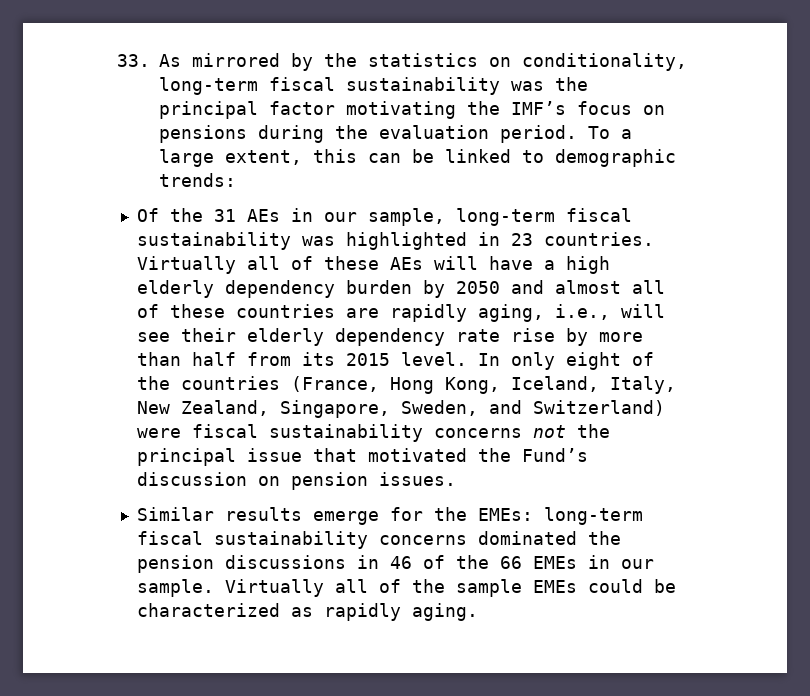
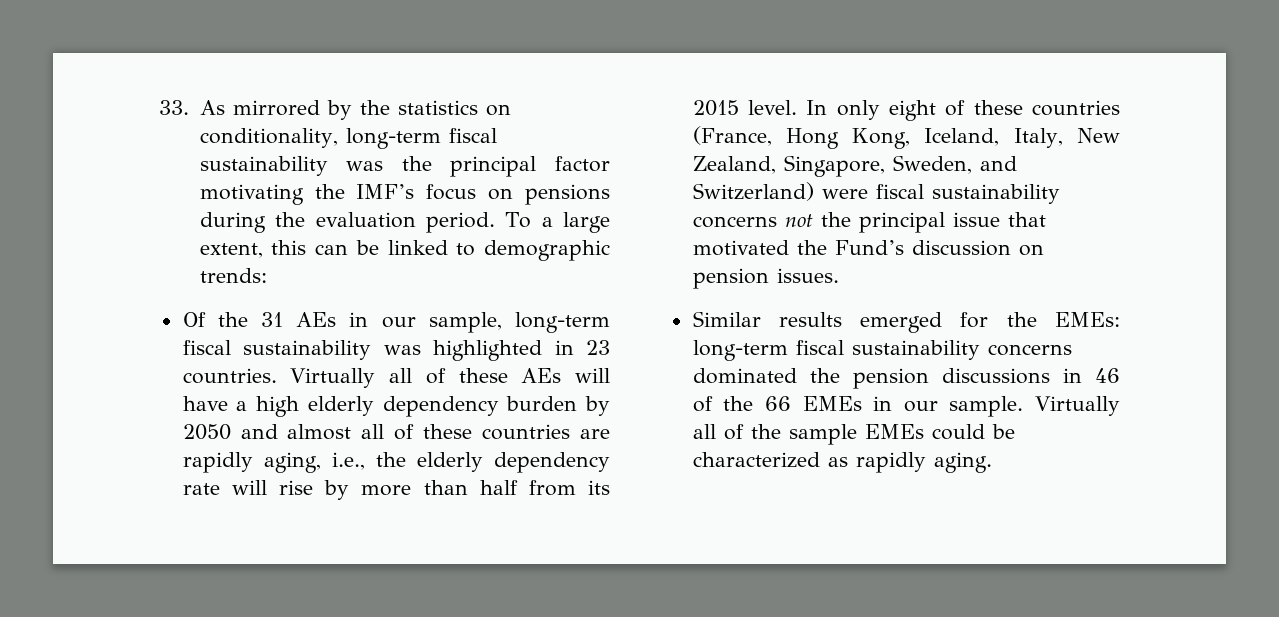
- Virtually all of these AEs will have a high elderly dependency burden by 2050 and almost all of these countries are rapidly aging, i.e., will see their elderly dependency rate rise by more than half from its 2015 level.
+ Virtually all of these AEs will have a high elderly dependency burden by 2050 and almost all of these countries are rapidly aging, i.e., the elderly dependency rate will rise by more than half from its 2015 level.
- In only eight of the countries (France, Hong Kong, Iceland, Italy, New Zealand, Singapore, Sweden, and Switzerland) were fiscal sustainability concerns not the principal issue that motivated the Fund’s discussion on pension issues.
+ In only eight of these countries (France, Hong Kong, Iceland, Italy, New Zealand, Singapore, Sweden, and Switzerland) were fiscal sustainability concerns not the principal issue that motivated the Fund’s discussion on pension issues.
- Similar results emerge for the EMEs: long-term fiscal sustainability concerns dominated the pension discussions in 46 of the 66 EMEs in our sample.
+ Similar results emerged for the EMEs: long-term fiscal sustainability concerns dominated the pension discussions in 46 of the 66 EMEs in our sample.

